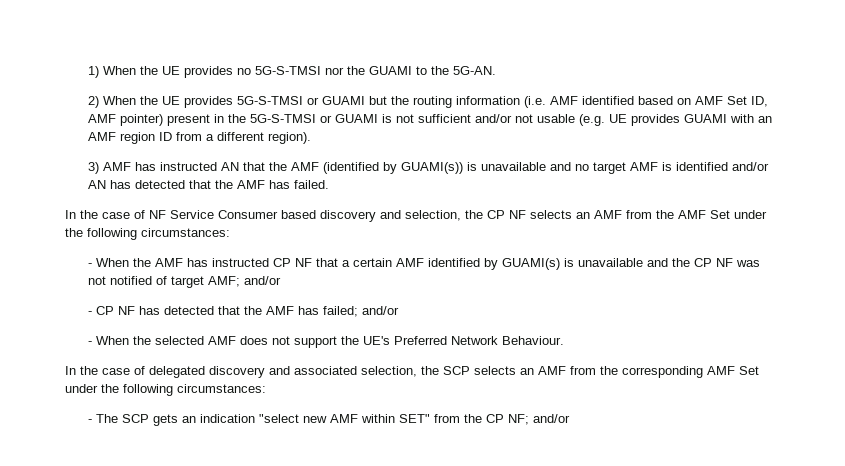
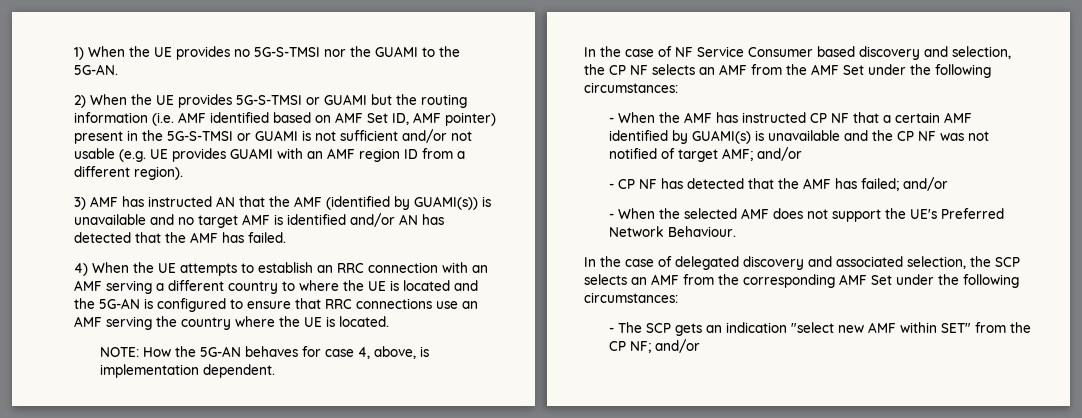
+ 4) When the UE attempts to establish an RRC connection with an AMF serving a different country to where the UE is located and the 5G-AN is configured to ensure that RRC connections use an AMF serving the country where the UE is located.
+ NOTE: How the 5G-AN behaves for case 4, above, is implementation dependent.

